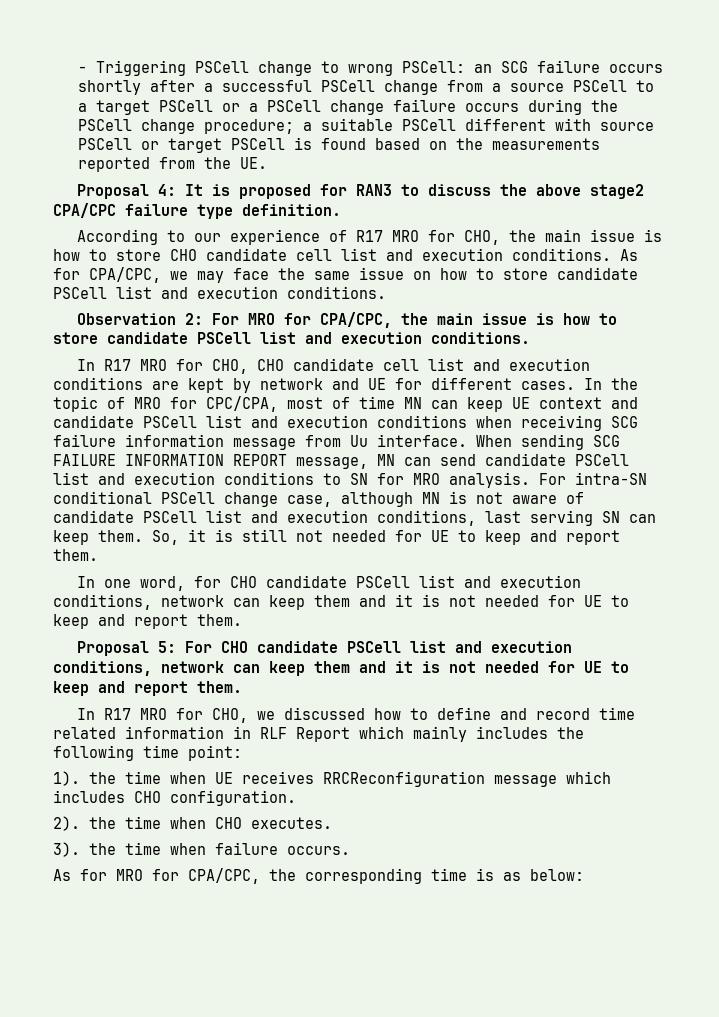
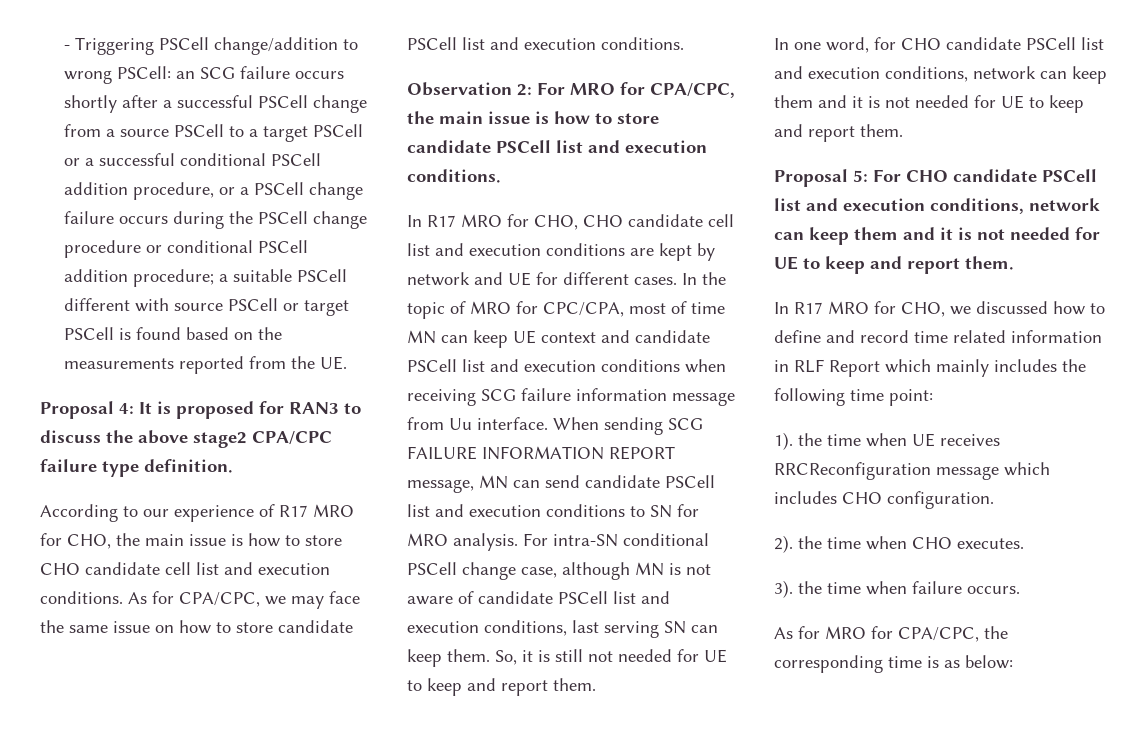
- - Triggering PSCell change to wrong PSCell: an SCG failure occurs shortly after a successful PSCell change from a source PSCell to a target PSCell or a PSCell change failure occurs during the PSCell change procedure; a suitable PSCell different with source PSCell or target PSCell is found based on the measurements reported from the UE.
+ - Triggering PSCell change/addition to wrong PSCell: an SCG failure occurs shortly after a successful PSCell change from a source PSCell to a target PSCell or a successful conditional PSCell addition procedure, or a PSCell change failure occurs during the PSCell change procedure or conditional PSCell addition procedure; a suitable PSCell different with source PSCell or target PSCell is found based on the measurements reported from the UE.

